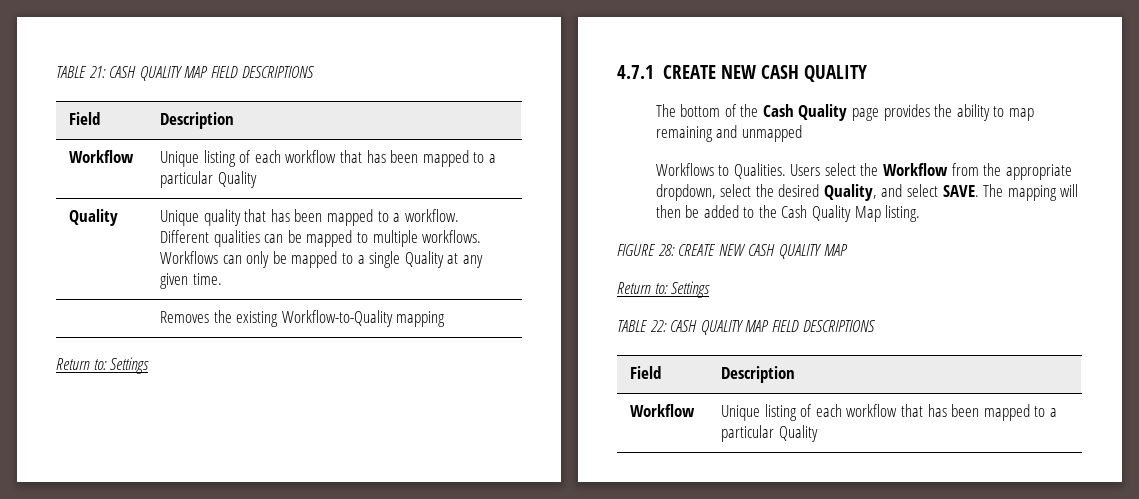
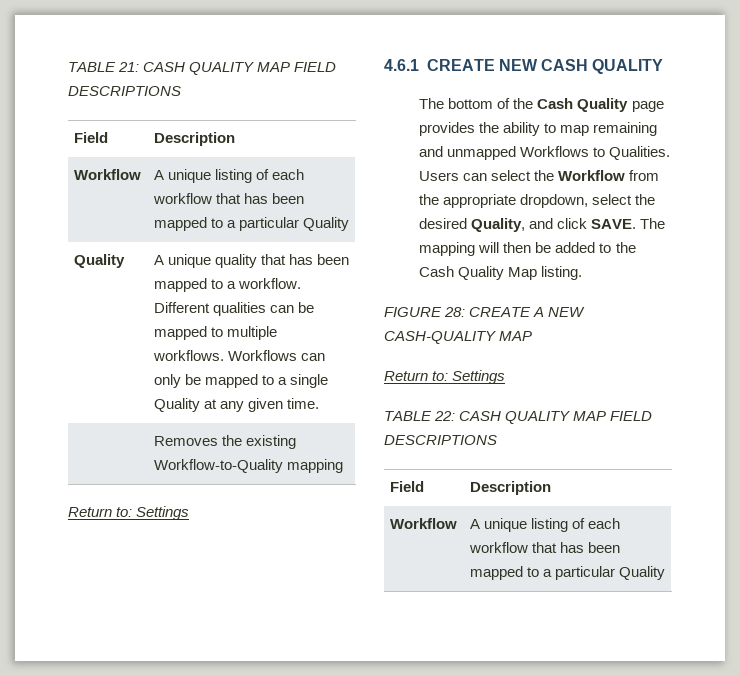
  TABLE 21: CASH QUALITY MAP FIELD DESCRIPTIONS
  Field | Description
- Workflow | Unique listing of each workflow that has been mapped to a particular Quality
+ Workflow | A unique listing of each workflow that has been mapped to a particular Quality
- Quality | Unique quality that has been mapped to a workflow. Different qualities can be mapped to multiple workflows. Workflows can only be mapped to a single Quality at any given time.
+ Quality | A unique quality that has been mapped to a workflow. Different qualities can be mapped to multiple workflows. Workflows can only be mapped to a single Quality at any given time.
- 4.7.1 CREATE NEW CASH QUALITY
+ 4.6.1 CREATE NEW CASH QUALITY
- The bottom of the Cash Quality page provides the ability to map remaining and unmapped
- Workflows to Qualities.
+ The bottom of the Cash Quality page provides the ability to map remaining and unmapped Workflows to Qualities.
- Users select the Workflow from the appropriate dropdown, select the desired Quality, and select SAVE.
+ Users can select the Workflow from the appropriate dropdown, select the desired Quality, and click SAVE.
- FIGURE 28: CREATE NEW CASH QUALITY MAP
+ FIGURE 28: CREATE A NEW CASH-QUALITY MAP
  TABLE 22: CASH QUALITY MAP FIELD DESCRIPTIONS
  Field | Description
- Workflow | Unique listing of each workflow that has been mapped to a particular Quality
+ Workflow | A unique listing of each workflow that has been mapped to a particular Quality

